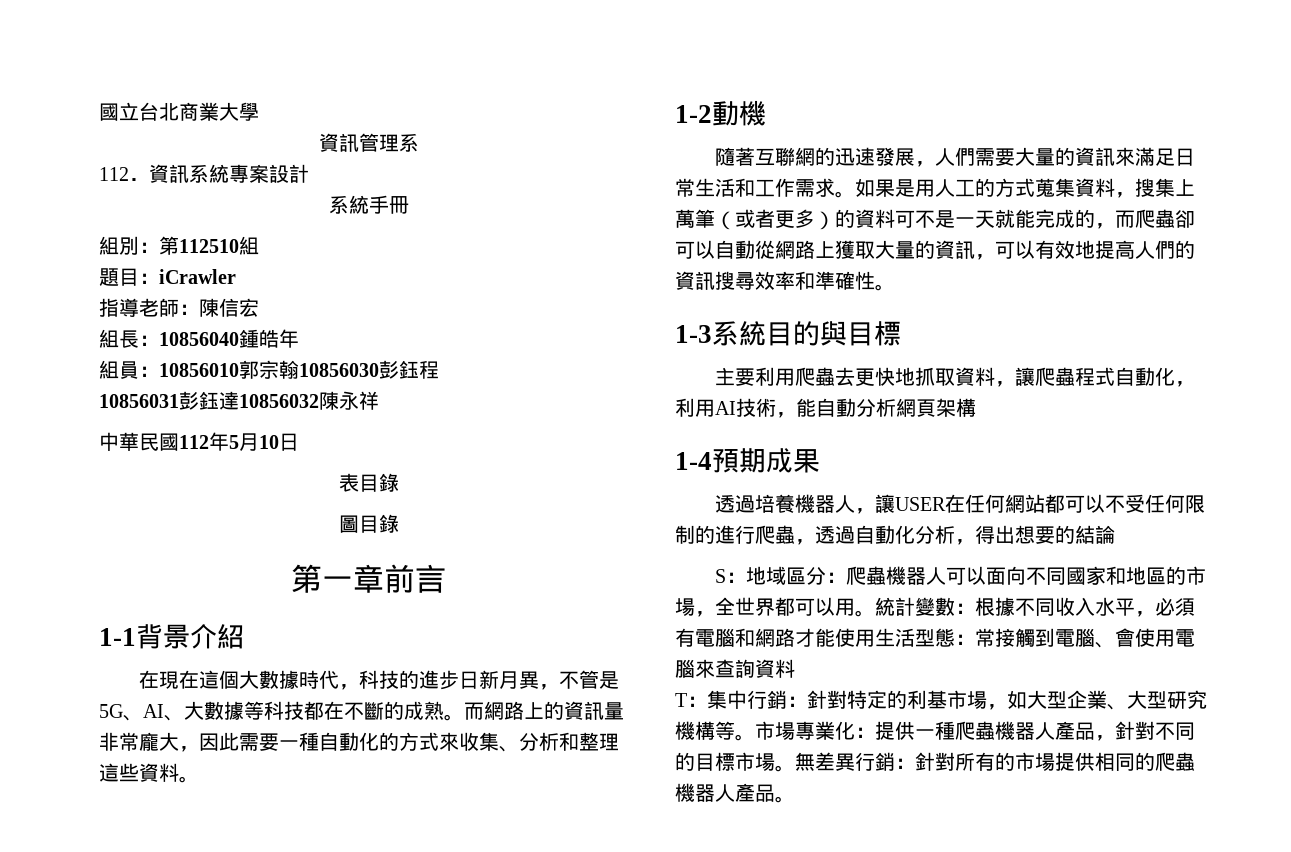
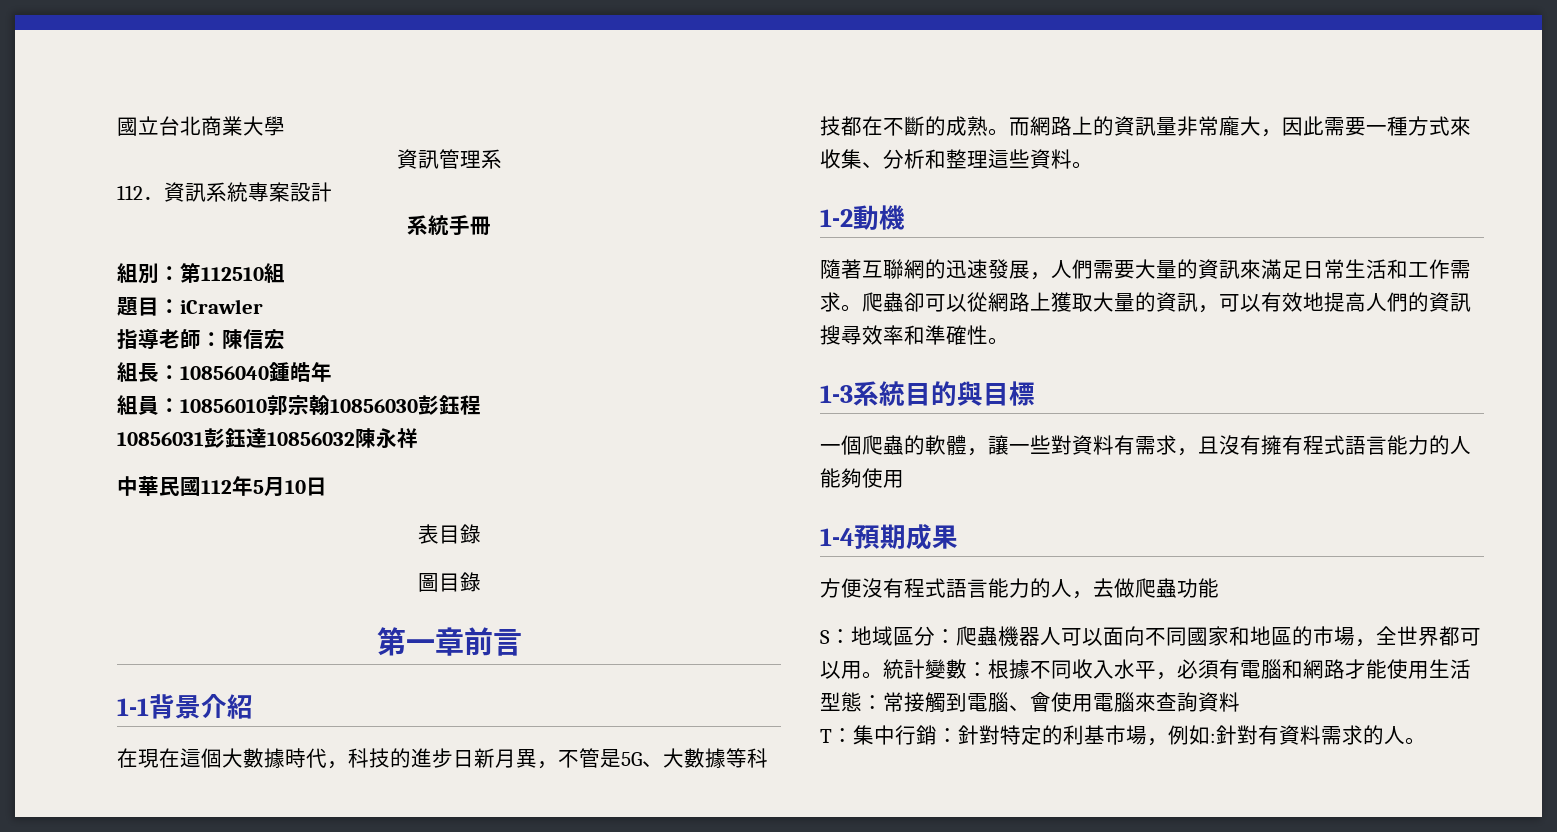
- 在現在這個大數據時代，科技的進步日新月異，不管是5G、AI、大數據等科技都在不斷的成熟。
+ 在現在這個大數據時代，科技的進步日新月異，不管是5G、大數據等科技都在不斷的成熟。
- 而網路上的資訊量非常龐大，因此需要一種自動化的方式來收集、分析和整理這些資料。
+ 而網路上的資訊量非常龐大，因此需要一種方式來收集、分析和整理這些資料。
- 如果是用人工的方式蒐集資料，搜集上萬筆（或者更多）的資料可不是一天就能完成的，而爬蟲卻可以自動從網路上獲取大量的資訊，可以有效地提高人們的資訊搜尋效率和準確性。
+ 爬蟲卻可以從網路上獲取大量的資訊，可以有效地提高人們的資訊搜尋效率和準確性。
- 主要利用爬蟲去更快地抓取資料，讓爬蟲程式自動化，利用AI技術，能自動分析網頁架構
+ 一個爬蟲的軟體，讓一些對資料有需求，且沒有擁有程式語言能力的人能夠使用
  1-4預期成果
- 透過培養機器人，讓USER在任何網站都可以不受任何限制的進行爬蟲，透過自動化分析，得出想要的結論
+ 方便沒有程式語言能力的人，去做爬蟲功能
- T：集中行銷：針對特定的利基市場，如大型企業、大型研究機構等。市場專業化：提供一種爬蟲機器人產品，針對不同的目標市場。無差異行銷：針對所有的市場提供相同的爬蟲機器人產品。
+ T：集中行銷：針對特定的利基市場，例如:針對有資料需求的人。

